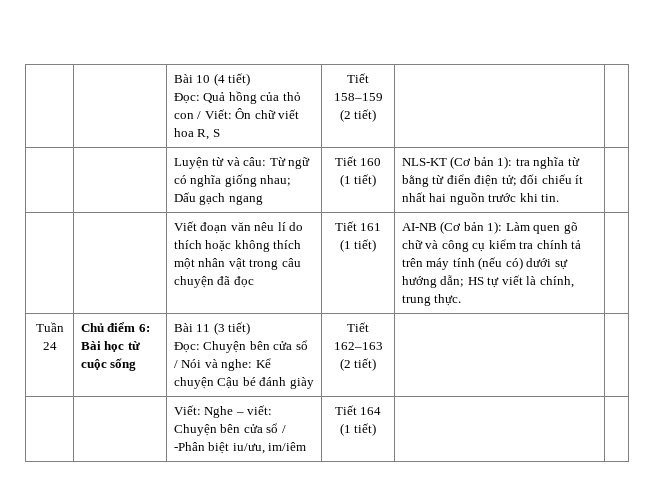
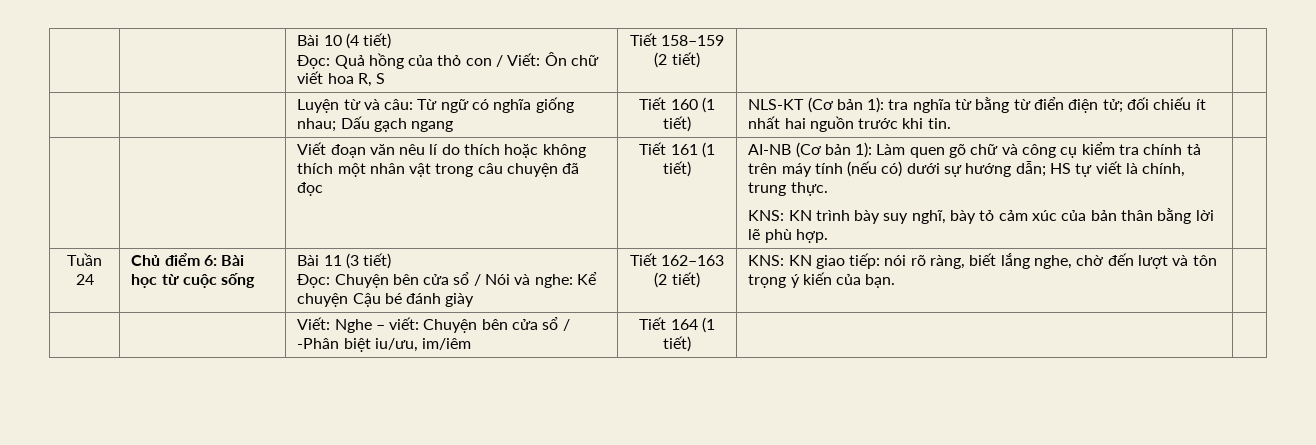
+ KNS: KN trình bày suy nghĩ, bày tỏ cảm xúc của bản thân bằng lời lẽ phù hợp.
+ KNS: KN giao tiếp: nói rõ ràng, biết lắng nghe, chờ đến lượt và tôn trọng ý kiến của bạn.

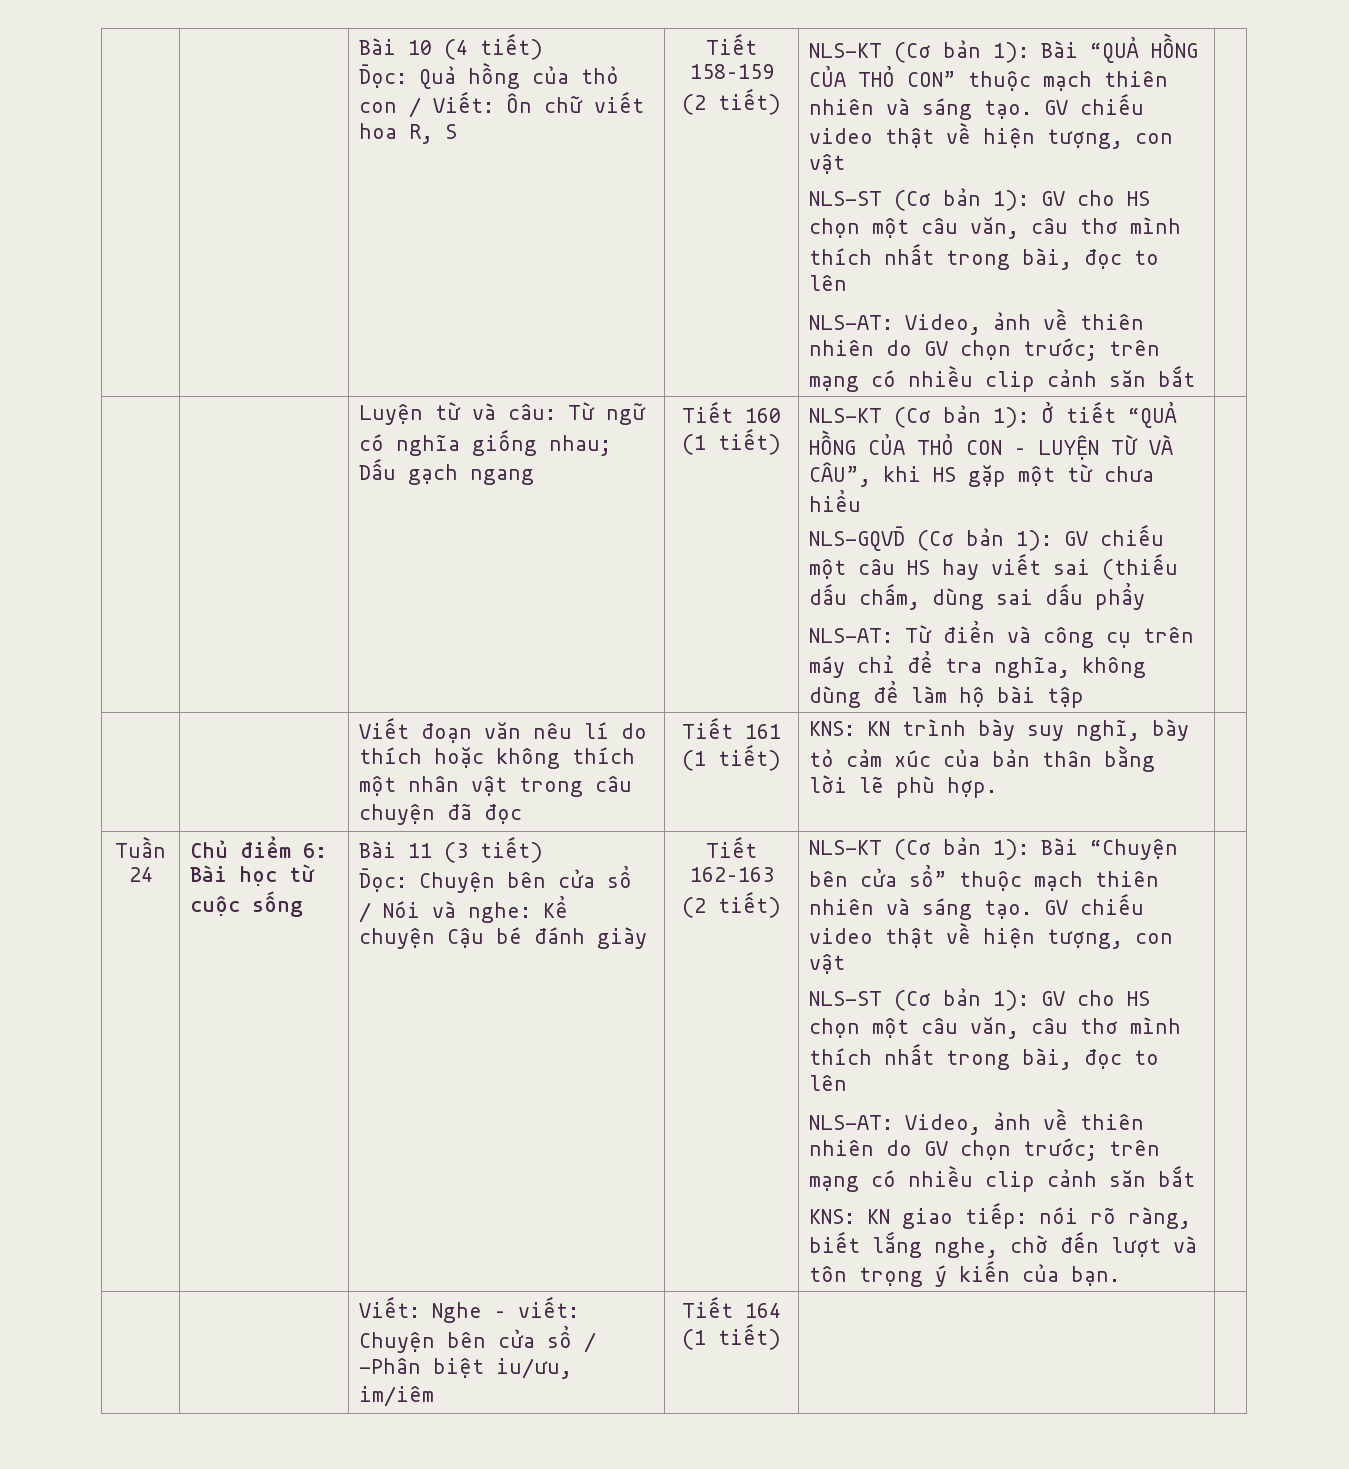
+ NLS-KT (Cơ bản 1): Bài “QUẢ HỒNG CỦA THỎ CON” thuộc mạch thiên nhiên và sáng tạo. GV chiếu video thật về hiện tượng, con vật
+ NLS-ST (Cơ bản 1): GV cho HS chọn một câu văn, câu thơ mình thích nhất trong bài, đọc to lên
+ NLS-AT: Video, ảnh về thiên nhiên do GV chọn trước; trên mạng có nhiều clip cảnh săn bắt
- NLS-KT (Cơ bản 1): tra nghĩa từ bằng từ điển điện tử; đối chiếu ít nhất hai nguồn trước khi tin.
+ NLS-KT (Cơ bản 1): Ở tiết “QUẢ HỒNG CỦA THỎ CON – LUYỆN TỪ VÀ CÂU”, khi HS gặp một từ chưa hiểu
+ NLS-GQVĐ (Cơ bản 1): GV chiếu một câu HS hay viết sai (thiếu dấu chấm, dùng sai dấu phẩy
+ NLS-AT: Từ điển và công cụ trên máy chỉ để tra nghĩa, không dùng để làm hộ bài tập
- AI-NB (Cơ bản 1): Làm quen gõ chữ và công cụ kiểm tra chính tả trên máy tính (nếu có) dưới sự hướng dẫn; HS tự viết là chính, trung thực.
+ NLS-KT (Cơ bản 1): Bài “Chuyện bên cửa sổ” thuộc mạch thiên nhiên và sáng tạo. GV chiếu video thật về hiện tượng, con vật
+ NLS-ST (Cơ bản 1): GV cho HS chọn một câu văn, câu thơ mình thích nhất trong bài, đọc to lên
+ NLS-AT: Video, ảnh về thiên nhiên do GV chọn trước; trên mạng có nhiều clip cảnh săn bắt

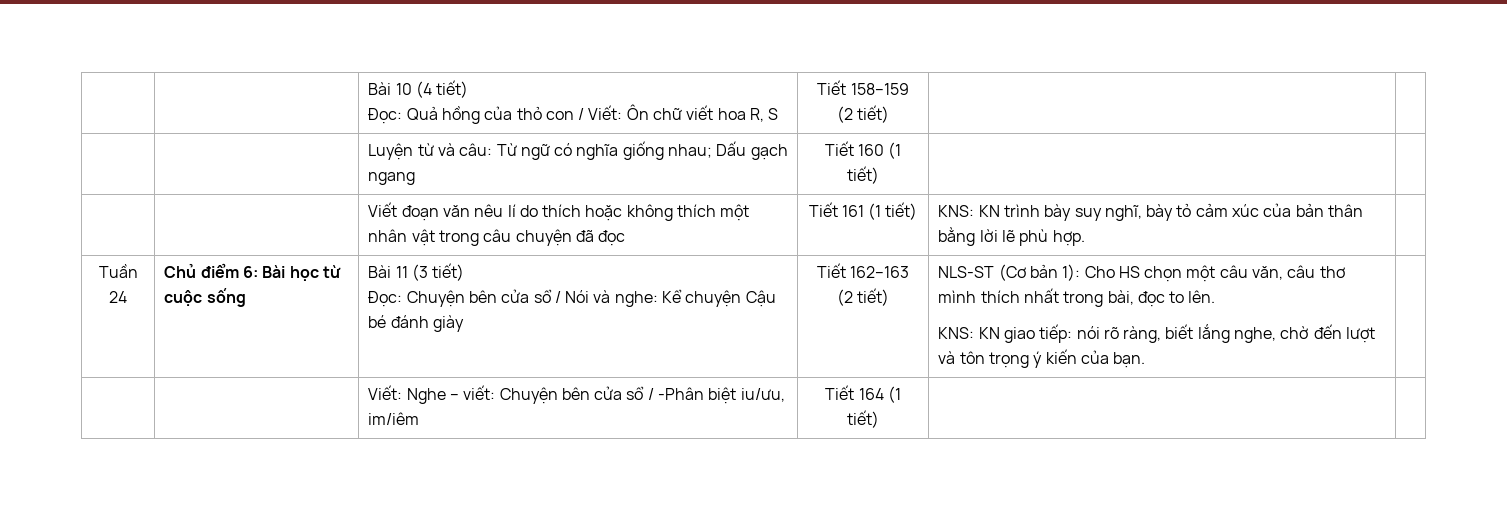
- NLS-KT (Cơ bản 1): Bài “QUẢ HỒNG CỦA THỎ CON” thuộc mạch thiên nhiên và sáng tạo. GV chiếu video thật về hiện tượng, con vật
- NLS-ST (Cơ bản 1): GV cho HS chọn một câu văn, câu thơ mình thích nhất trong bài, đọc to lên
- NLS-AT: Video, ảnh về thiên nhiên do GV chọn trước; trên mạng có nhiều clip cảnh săn bắt
- NLS-KT (Cơ bản 1): Ở tiết “QUẢ HỒNG CỦA THỎ CON – LUYỆN TỪ VÀ CÂU”, khi HS gặp một từ chưa hiểu
- NLS-GQVĐ (Cơ bản 1): GV chiếu một câu HS hay viết sai (thiếu dấu chấm, dùng sai dấu phẩy
- NLS-AT: Từ điển và công cụ trên máy chỉ để tra nghĩa, không dùng để làm hộ bài tập
- NLS-KT (Cơ bản 1): Bài “Chuyện bên cửa sổ” thuộc mạch thiên nhiên và sáng tạo. GV chiếu video thật về hiện tượng, con vật
- NLS-ST (Cơ bản 1): GV cho HS chọn một câu văn, câu thơ mình thích nhất trong bài, đọc to lên
- NLS-AT: Video, ảnh về thiên nhiên do GV chọn trước; trên mạng có nhiều clip cảnh săn bắt
+ NLS-ST (Cơ bản 1): Cho HS chọn một câu văn, câu thơ mình thích nhất trong bài, đọc to lên.

